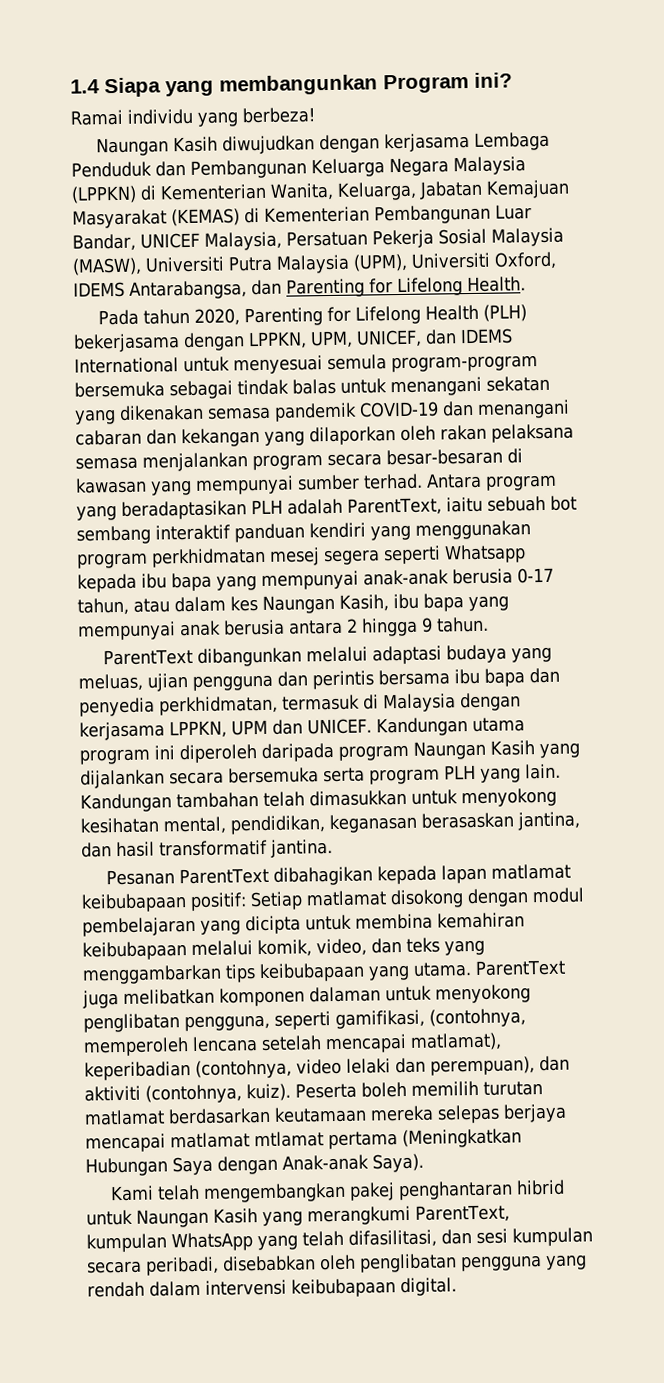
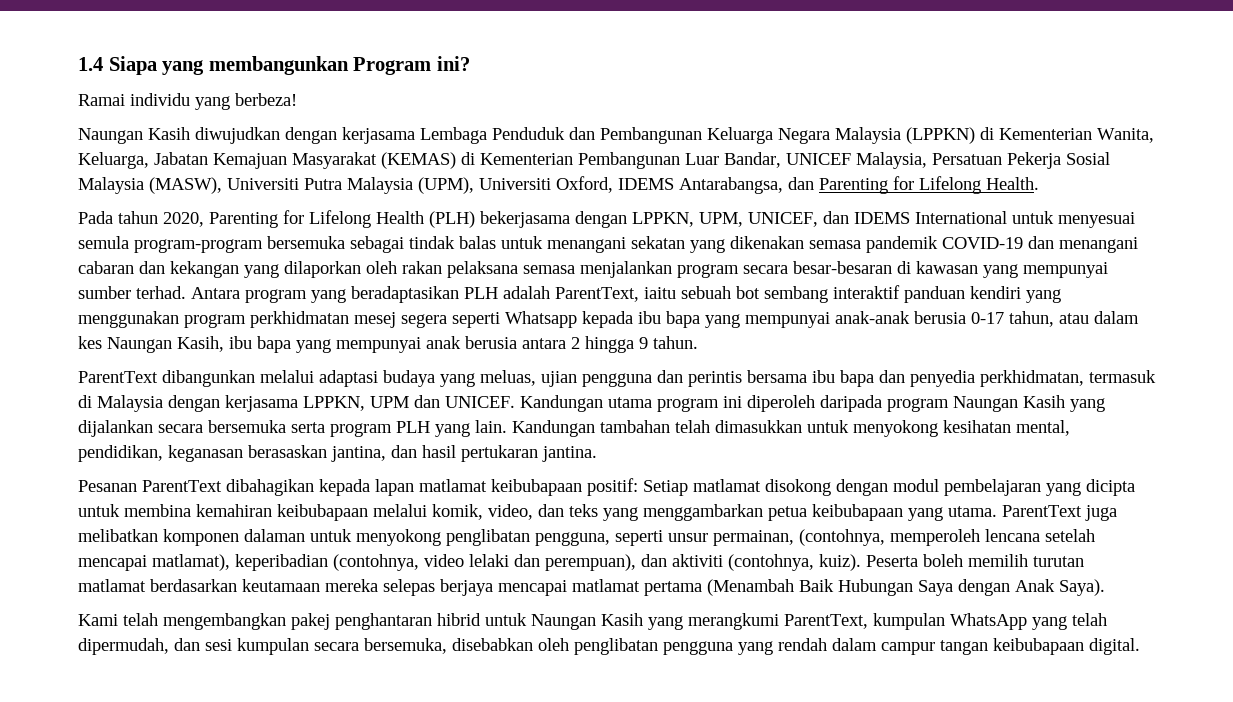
- Kandungan tambahan telah dimasukkan untuk menyokong kesihatan mental, pendidikan, keganasan berasaskan jantina, dan hasil transformatif jantina.
+ Kandungan tambahan telah dimasukkan untuk menyokong kesihatan mental, pendidikan, keganasan berasaskan jantina, dan hasil pertukaran jantina.
- Pesanan ParentText dibahagikan kepada lapan matlamat keibubapaan positif: Setiap matlamat disokong dengan modul pembelajaran yang dicipta untuk membina kemahiran keibubapaan melalui komik, video, dan teks yang menggambarkan tips keibubapaan yang utama.
+ Pesanan ParentText dibahagikan kepada lapan matlamat keibubapaan positif: Setiap matlamat disokong dengan modul pembelajaran yang dicipta untuk membina kemahiran keibubapaan melalui komik, video, dan teks yang menggambarkan petua keibubapaan yang utama.
- ParentText juga melibatkan komponen dalaman untuk menyokong penglibatan pengguna, seperti gamifikasi, (contohnya, memperoleh lencana setelah mencapai matlamat), keperibadian (contohnya, video lelaki dan perempuan), dan aktiviti (contohnya, kuiz).
+ ParentText juga melibatkan komponen dalaman untuk menyokong penglibatan pengguna, seperti unsur permainan, (contohnya, memperoleh lencana setelah mencapai matlamat), keperibadian (contohnya, video lelaki dan perempuan), dan aktiviti (contohnya, kuiz).
- Peserta boleh memilih turutan matlamat berdasarkan keutamaan mereka selepas berjaya mencapai matlamat mtlamat pertama (Meningkatkan Hubungan Saya dengan Anak-anak Saya).
+ Peserta boleh memilih turutan matlamat berdasarkan keutamaan mereka selepas berjaya mencapai matlamat pertama (Menambah Baik Hubungan Saya dengan Anak Saya).
- Kami telah mengembangkan pakej penghantaran hibrid untuk Naungan Kasih yang merangkumi ParentText, kumpulan WhatsApp yang telah difasilitasi, dan sesi kumpulan secara peribadi, disebabkan oleh penglibatan pengguna yang rendah dalam intervensi keibubapaan digital.
+ Kami telah mengembangkan pakej penghantaran hibrid untuk Naungan Kasih yang merangkumi ParentText, kumpulan WhatsApp yang telah dipermudah, dan sesi kumpulan secara bersemuka, disebabkan oleh penglibatan pengguna yang rendah dalam campur tangan keibubapaan digital.

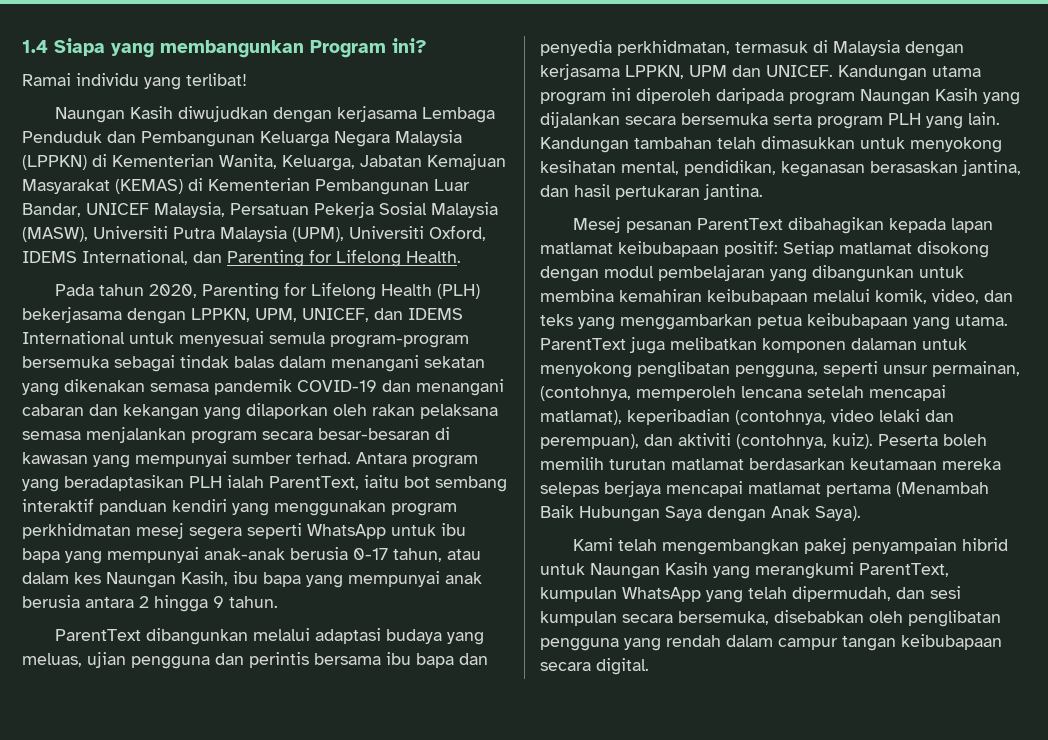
- Ramai individu yang berbeza!
+ Ramai individu yang terlibat!
- Naungan Kasih diwujudkan dengan kerjasama Lembaga Penduduk dan Pembangunan Keluarga Negara Malaysia (LPPKN) di Kementerian Wanita, Keluarga, Jabatan Kemajuan Masyarakat (KEMAS) di Kementerian Pembangunan Luar Bandar, UNICEF Malaysia, Persatuan Pekerja Sosial Malaysia (MASW), Universiti Putra Malaysia (UPM), Universiti Oxford, IDEMS Antarabangsa, dan Parenting for Lifelong Health.
+ Naungan Kasih diwujudkan dengan kerjasama Lembaga Penduduk dan Pembangunan Keluarga Negara Malaysia (LPPKN) di Kementerian Wanita, Keluarga, Jabatan Kemajuan Masyarakat (KEMAS) di Kementerian Pembangunan Luar Bandar, UNICEF Malaysia, Persatuan Pekerja Sosial Malaysia (MASW), Universiti Putra Malaysia (UPM), Universiti Oxford, IDEMS International, dan Parenting for Lifelong Health.
- Pada tahun 2020, Parenting for Lifelong Health (PLH) bekerjasama dengan LPPKN, UPM, UNICEF, dan IDEMS International untuk menyesuai semula program-program bersemuka sebagai tindak balas untuk menangani sekatan yang dikenakan semasa pandemik COVID-19 dan menangani cabaran dan kekangan yang dilaporkan oleh rakan pelaksana semasa menjalankan program secara besar-besaran di kawasan yang mempunyai sumber terhad.
+ Pada tahun 2020, Parenting for Lifelong Health (PLH) bekerjasama dengan LPPKN, UPM, UNICEF, dan IDEMS International untuk menyesuai semula program-program bersemuka sebagai tindak balas dalam menangani sekatan yang dikenakan semasa pandemik COVID-19 dan menangani cabaran dan kekangan yang dilaporkan oleh rakan pelaksana semasa menjalankan program secara besar-besaran di kawasan yang mempunyai sumber terhad.
- Antara program yang beradaptasikan PLH adalah ParentText, iaitu sebuah bot sembang interaktif panduan kendiri yang menggunakan program perkhidmatan mesej segera seperti Whatsapp kepada ibu bapa yang mempunyai anak-anak berusia 0-17 tahun, atau dalam kes Naungan Kasih, ibu bapa yang mempunyai anak berusia antara 2 hingga 9 tahun.
+ Antara program yang beradaptasikan PLH ialah ParentText, iaitu bot sembang interaktif panduan kendiri yang menggunakan program perkhidmatan mesej segera seperti WhatsApp untuk ibu bapa yang mempunyai anak-anak berusia 0-17 tahun, atau dalam kes Naungan Kasih, ibu bapa yang mempunyai anak berusia antara 2 hingga 9 tahun.
- Pesanan ParentText dibahagikan kepada lapan matlamat keibubapaan positif: Setiap matlamat disokong dengan modul pembelajaran yang dicipta untuk membina kemahiran keibubapaan melalui komik, video, dan teks yang menggambarkan petua keibubapaan yang utama.
+ Mesej pesanan ParentText dibahagikan kepada lapan matlamat keibubapaan positif: Setiap matlamat disokong dengan modul pembelajaran yang dibangunkan untuk membina kemahiran keibubapaan melalui komik, video, dan teks yang menggambarkan petua keibubapaan yang utama.
- Kami telah mengembangkan pakej penghantaran hibrid untuk Naungan Kasih yang merangkumi ParentText, kumpulan WhatsApp yang telah dipermudah, dan sesi kumpulan secara bersemuka, disebabkan oleh penglibatan pengguna yang rendah dalam campur tangan keibubapaan digital.
+ Kami telah mengembangkan pakej penyampaian hibrid untuk Naungan Kasih yang merangkumi ParentText, kumpulan WhatsApp yang telah dipermudah, dan sesi kumpulan secara bersemuka, disebabkan oleh penglibatan pengguna yang rendah dalam campur tangan keibubapaan secara digital.

